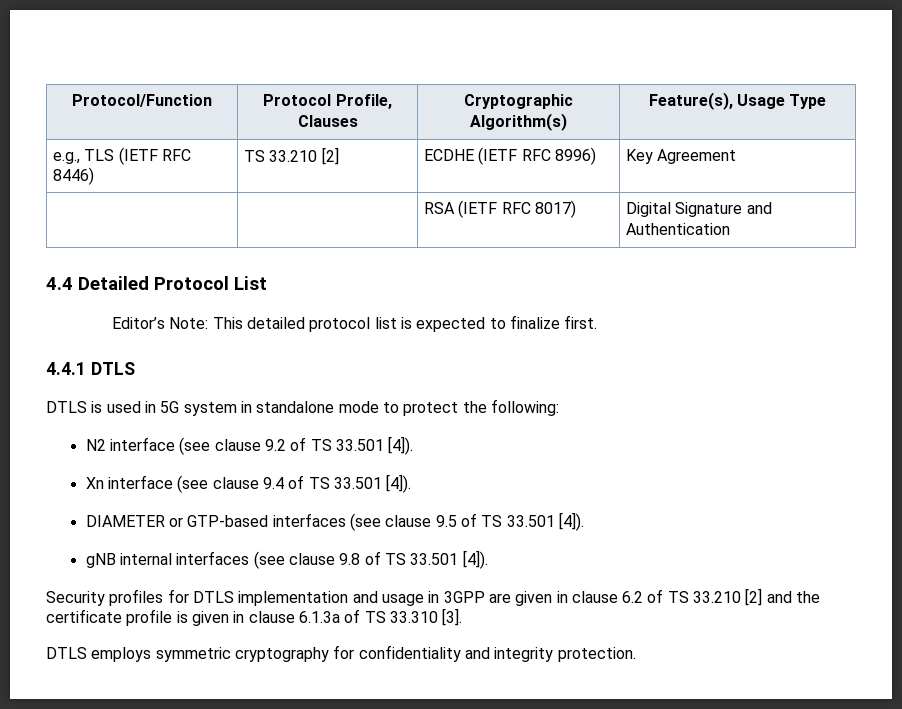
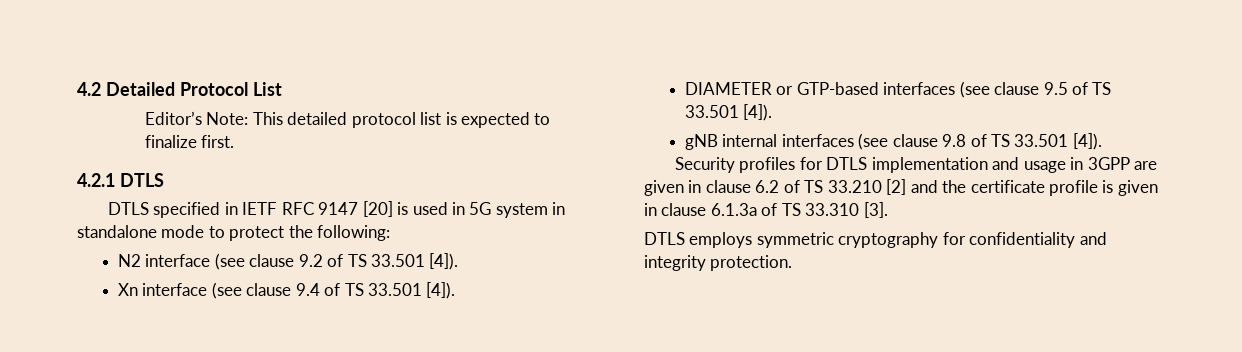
- Protocol/Function | Protocol Profile, Clauses | Cryptographic Algorithm(s) | Feature(s), Usage Type
- e.g., TLS (IETF RFC 8446) | TS 33.210 [2] | ECDHE (IETF RFC 8996) | Key Agreement
- | | RSA (IETF RFC 8017) | Digital Signature and Authentication
- 4.4 Detailed Protocol List
+ 4.2 Detailed Protocol List
- 4.4.1 DTLS
+ 4.2.1 DTLS
- DTLS is used in 5G system in standalone mode to protect the following:
+ DTLS specified in IETF RFC 9147 [20] is used in 5G system in standalone mode to protect the following:

